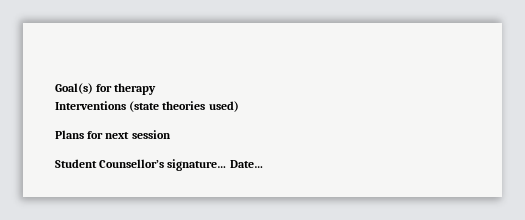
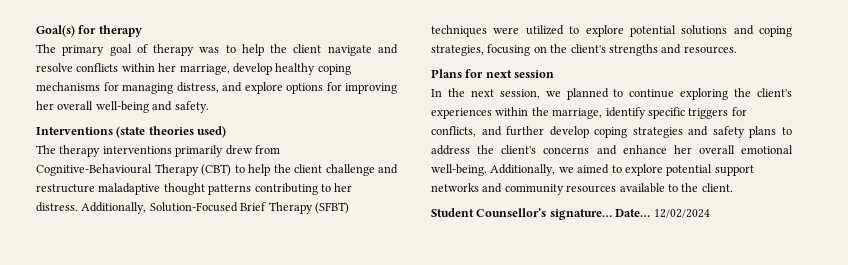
+ The primary goal of therapy was to help the client navigate and resolve conflicts within her marriage, develop healthy coping mechanisms for managing distress, and explore options for improving her overall well-being and safety.
  Interventions (state theories used)
+ The therapy interventions primarily drew from Cognitive-Behavioural Therapy (CBT) to help the client challenge and restructure maladaptive thought patterns contributing to her distress. Additionally, Solution-Focused Brief Therapy (SFBT) techniques were utilized to explore potential solutions and coping strategies, focusing on the client's strengths and resources.
  Plans for next session
+ In the next session, we planned to continue exploring the client's experiences within the marriage, identify specific triggers for conflicts, and further develop coping strategies and safety plans to address the client's concerns and enhance her overall emotional well-being. Additionally, we aimed to explore potential support networks and community resources available to the client.
+ 12/02/2024

